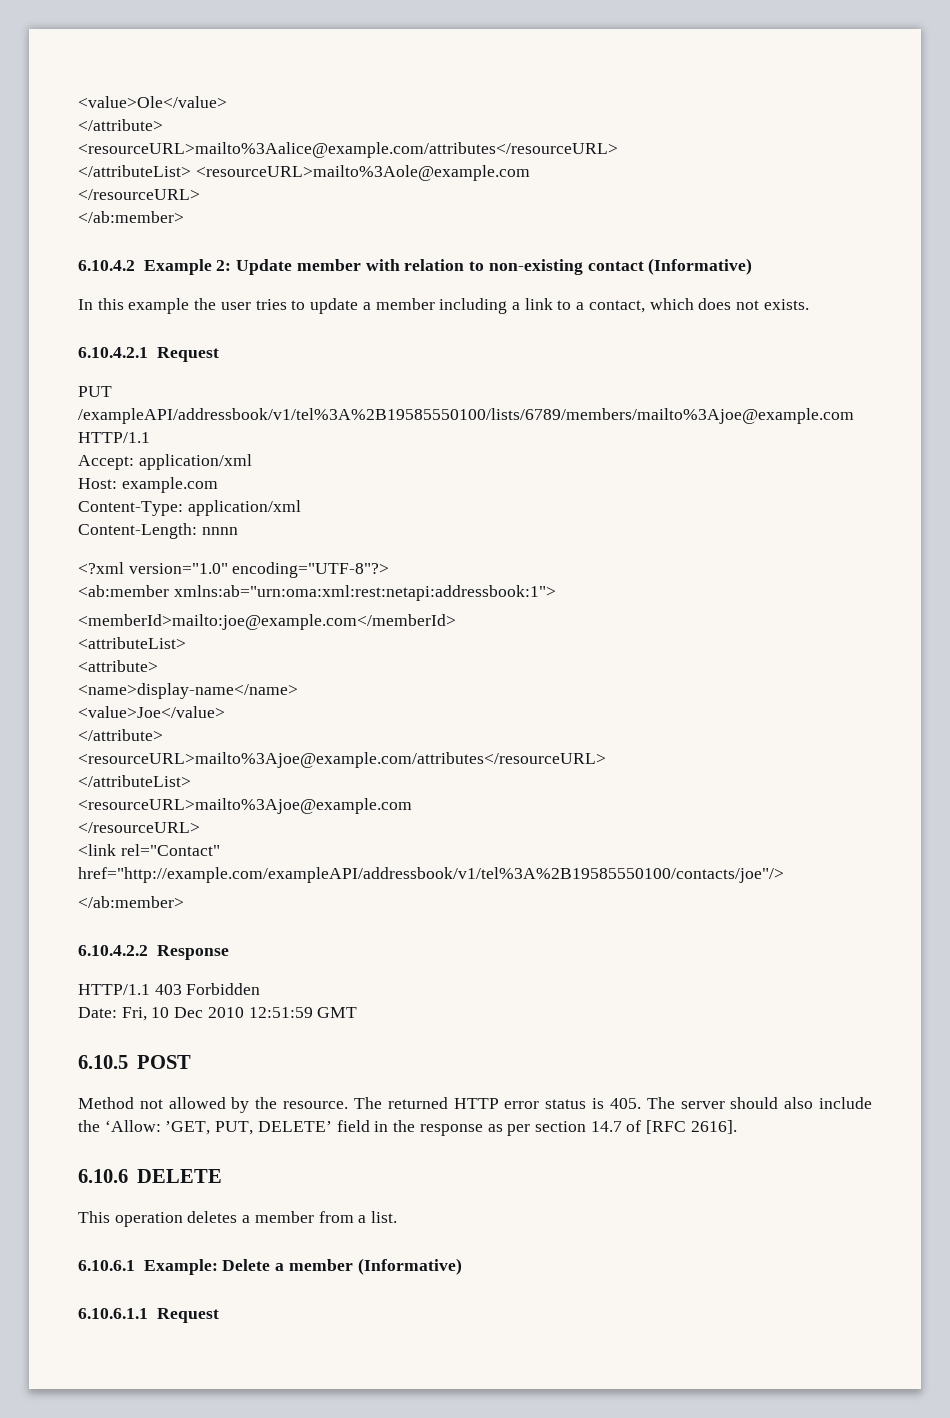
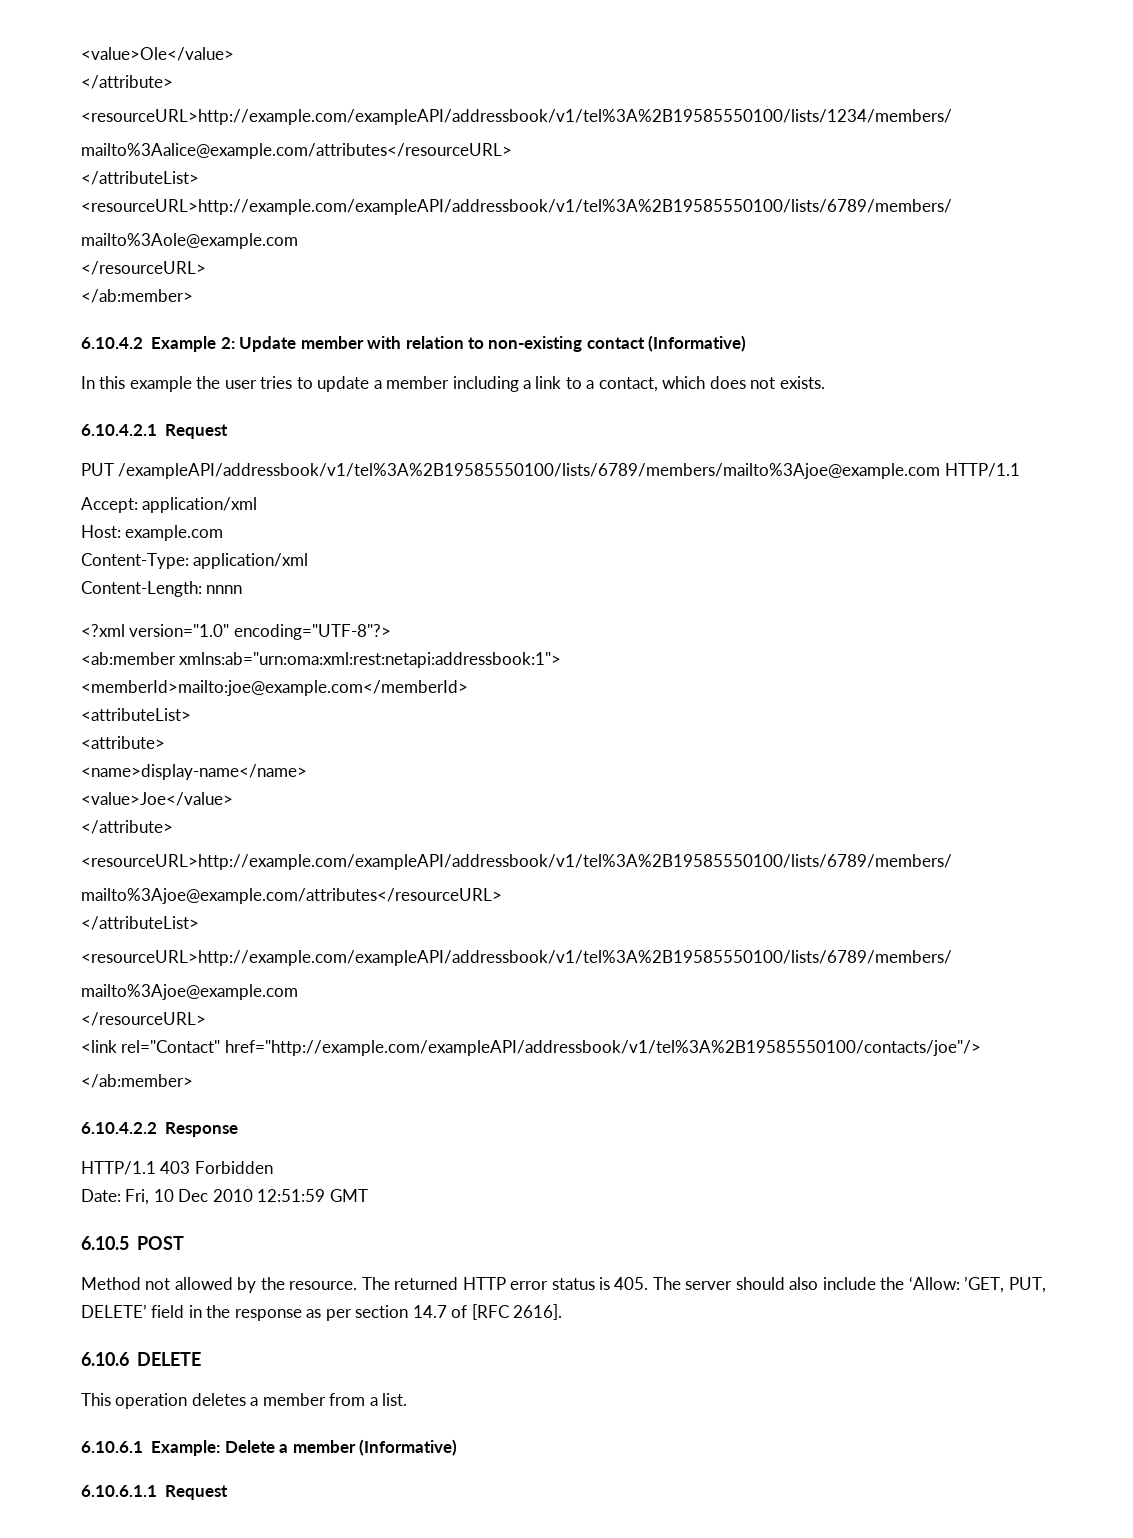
- <resourceURL>mailto%3Aalice@example.com/attributes</resourceURL>
- </attributeList> <resourceURL>mailto%3Aole@example.com
+ <resourceURL>http://example.com/exampleAPI/addressbook/v1/tel%3A%2B19585550100/lists/1234/members/
+ mailto%3Aalice@example.com/attributes</resourceURL>
+ </attributeList> <resourceURL>http://example.com/exampleAPI/addressbook/v1/tel%3A%2B19585550100/lists/6789/members/
+ mailto%3Aole@example.com
  <value>Joe</value>
  </attribute>
- <resourceURL>mailto%3Ajoe@example.com/attributes</resourceURL>
+ <resourceURL>http://example.com/exampleAPI/addressbook/v1/tel%3A%2B19585550100/lists/6789/members/
+ mailto%3Ajoe@example.com/attributes</resourceURL>
  </attributeList>
- <resourceURL>mailto%3Ajoe@example.com
+ <resourceURL>http://example.com/exampleAPI/addressbook/v1/tel%3A%2B19585550100/lists/6789/members/
+ mailto%3Ajoe@example.com

